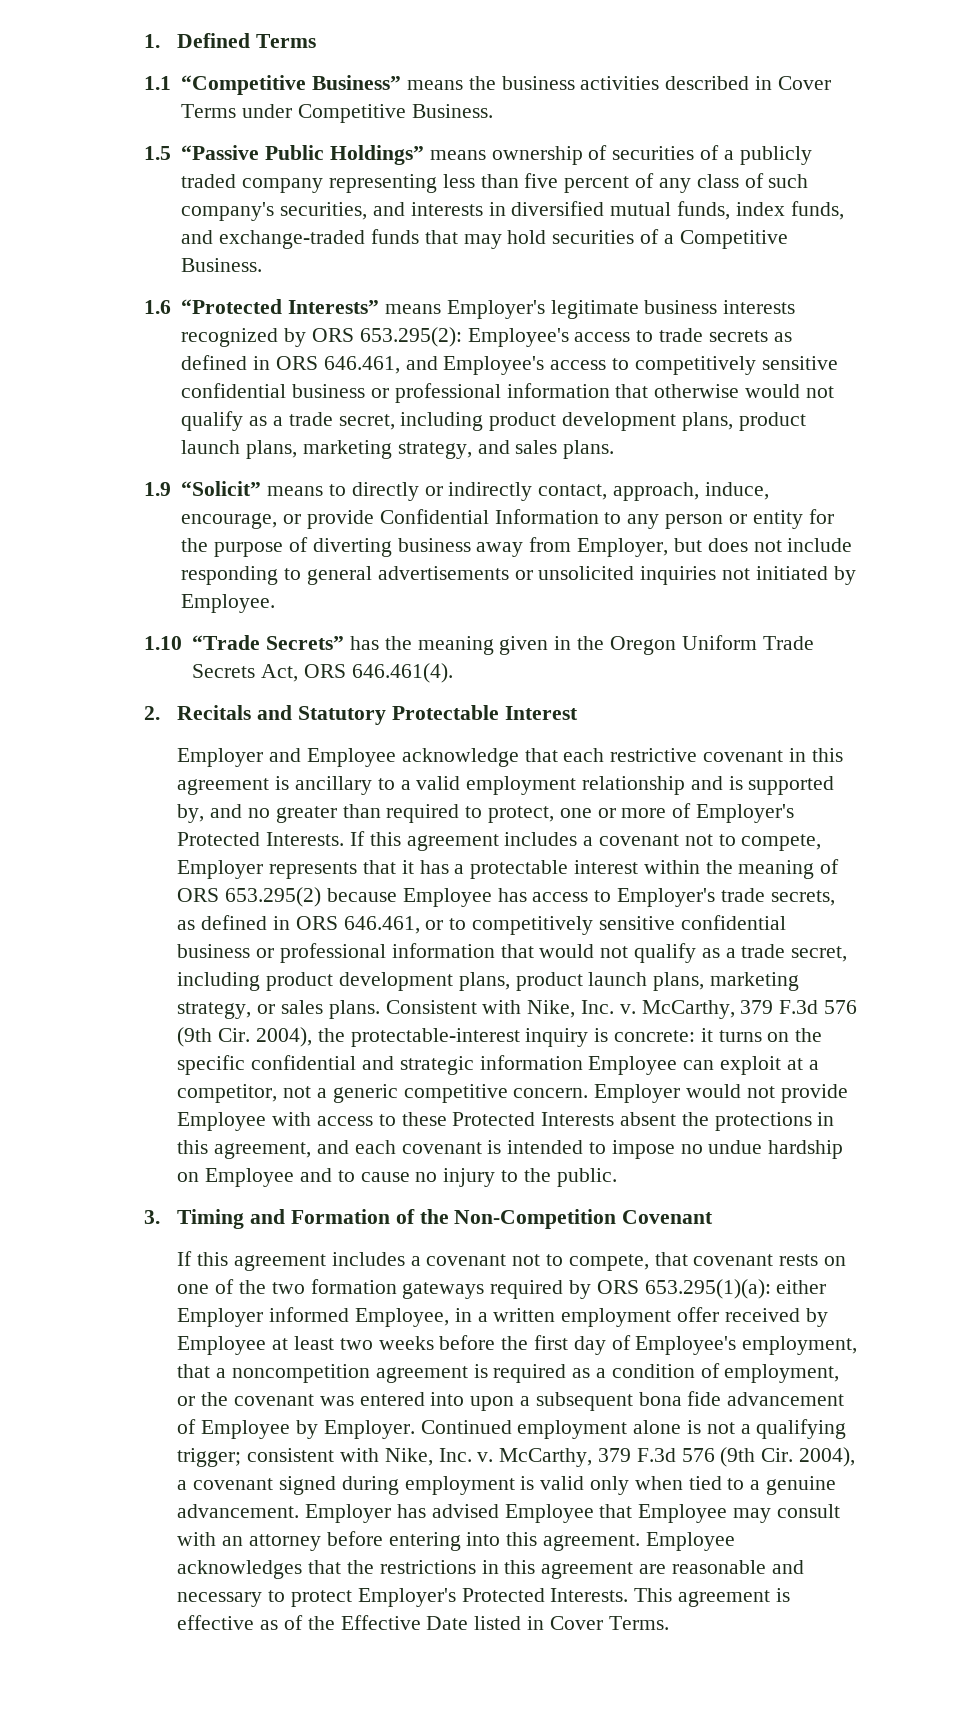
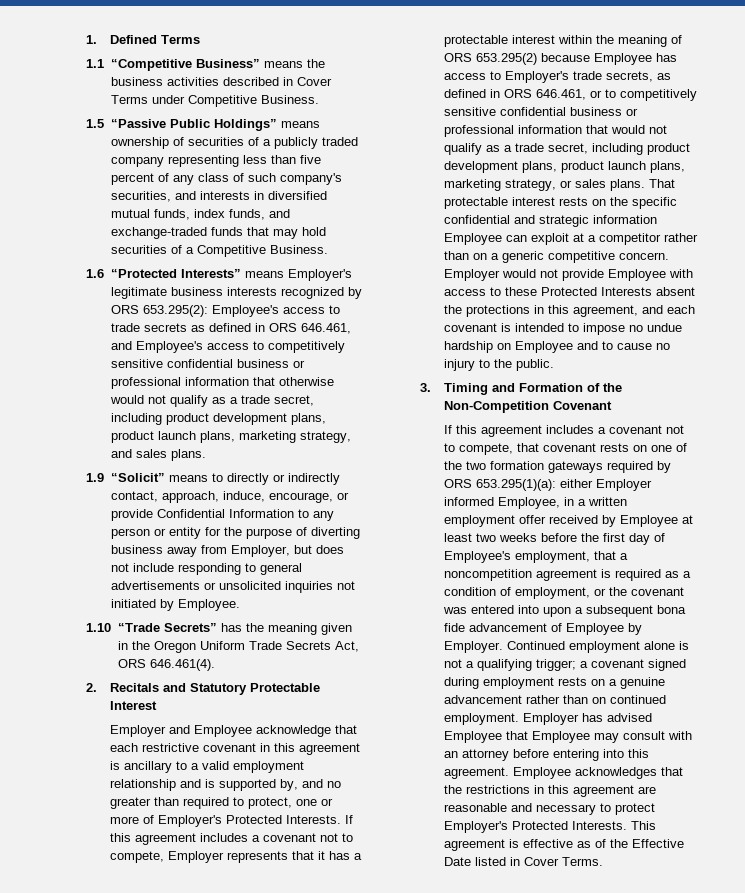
- Consistent with Nike, Inc. v. McCarthy, 379 F.3d 576 (9th Cir. 2004), the protectable-interest inquiry is concrete: it turns on the specific confidential and strategic information Employee can exploit at a competitor, not a generic competitive concern.
+ That protectable interest rests on the specific confidential and strategic information Employee can exploit at a competitor rather than on a generic competitive concern.
- Continued employment alone is not a qualifying trigger; consistent with Nike, Inc. v. McCarthy, 379 F.3d 576 (9th Cir. 2004), a covenant signed during employment is valid only when tied to a genuine advancement.
+ Continued employment alone is not a qualifying trigger; a covenant signed during employment rests on a genuine advancement rather than on continued employment.

